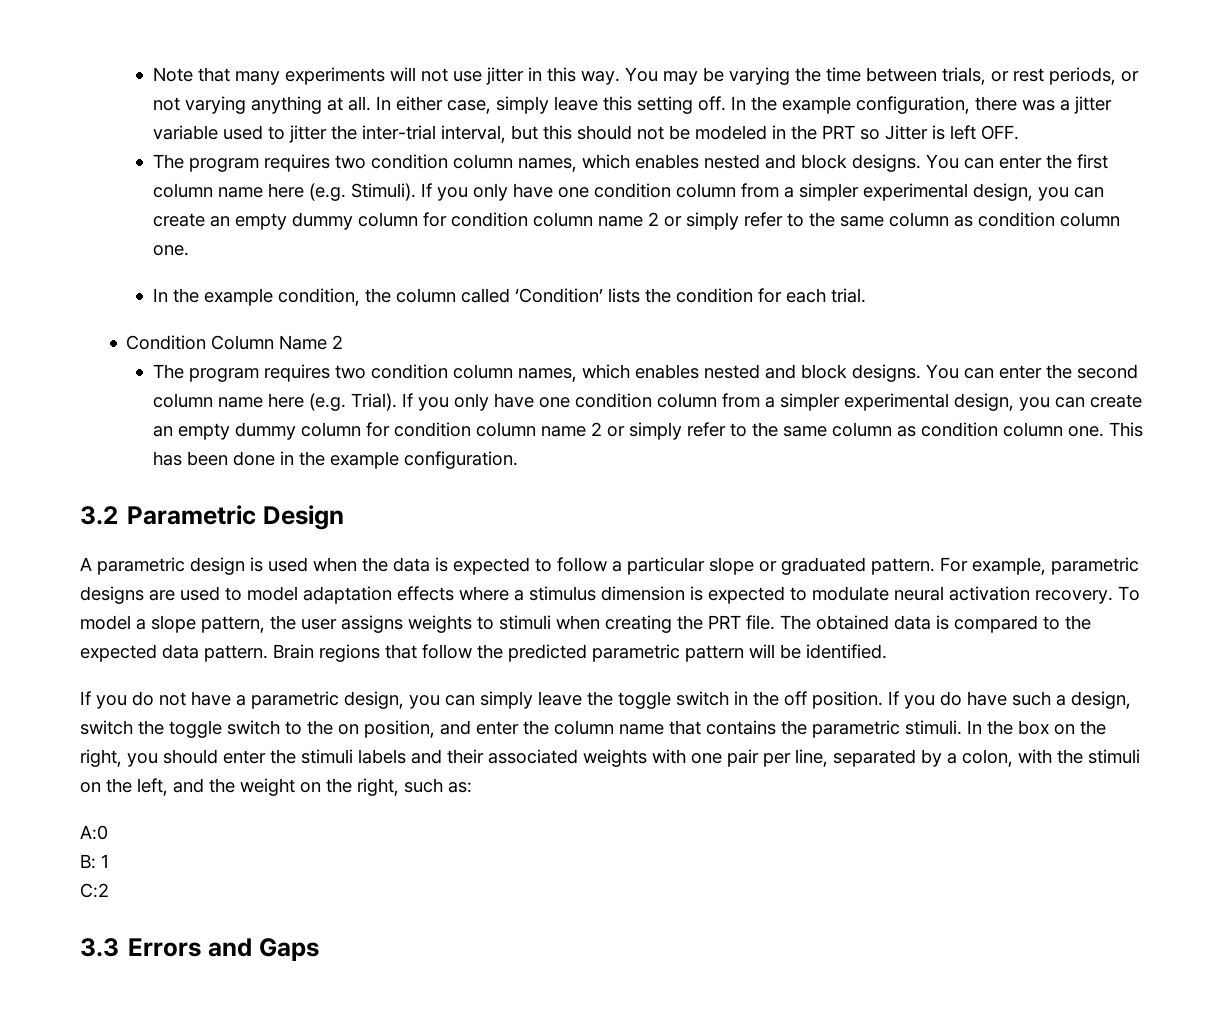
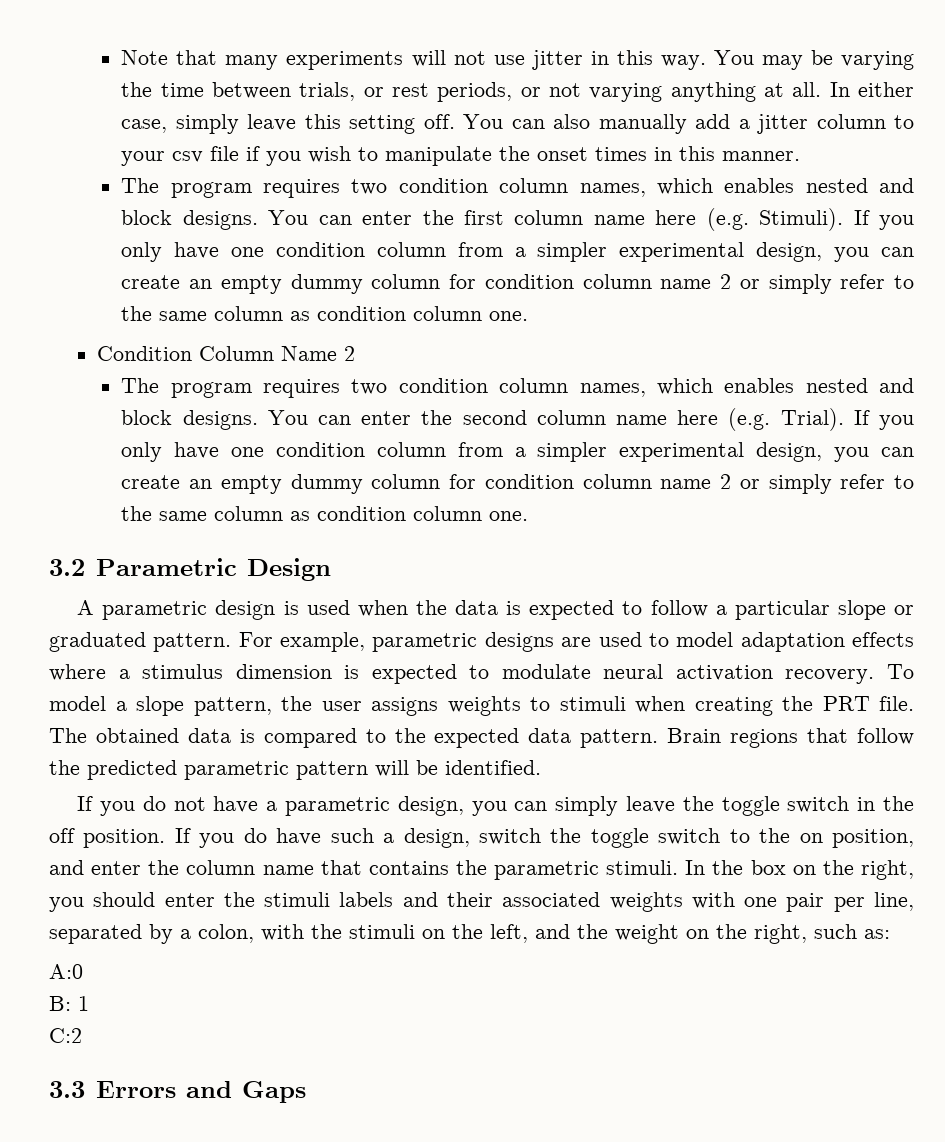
- In the example configuration, there was a jitter variable used to jitter the inter-trial interval, but this should not be modeled in the PRT so Jitter is left OFF.
+ You can also manually add a jitter column to your csv file if you wish to manipulate the onset times in this manner.
- In the example condition, the column called ‘Condition’ lists the condition for each trial.
- This has been done in the example configuration.

